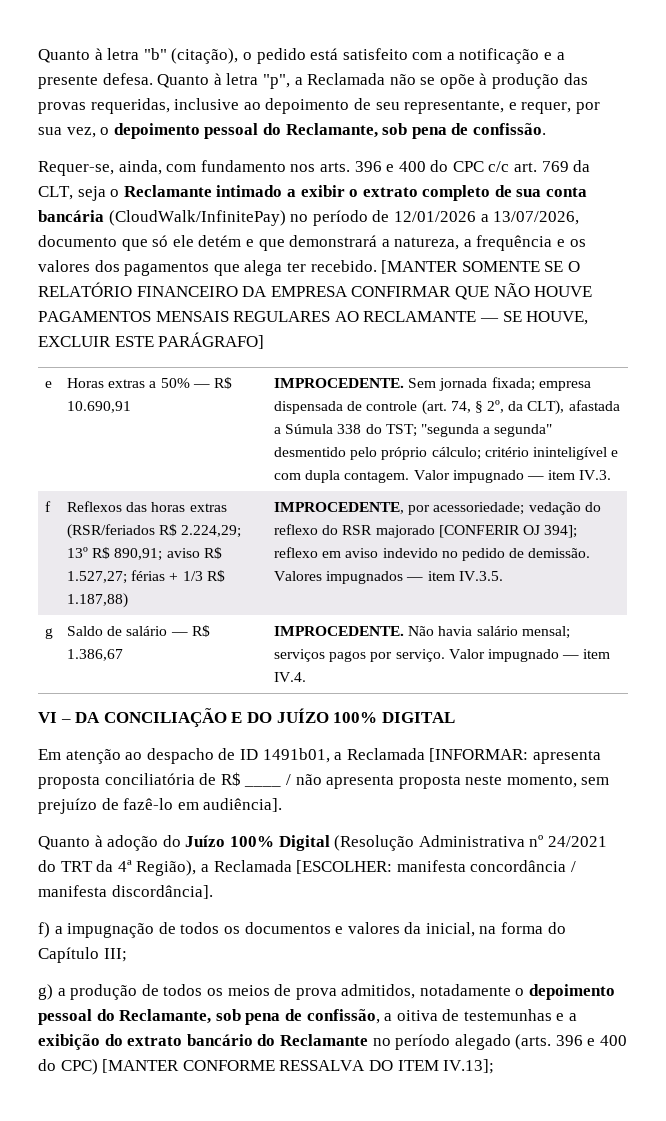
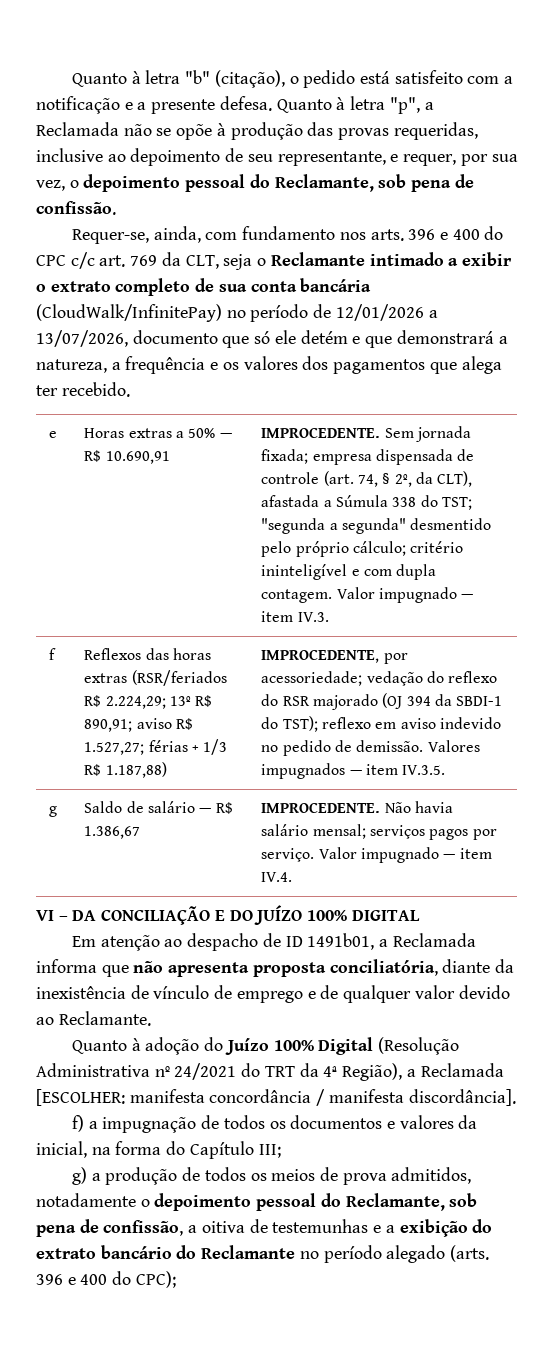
- [MANTER SOMENTE SE O RELATÓRIO FINANCEIRO DA EMPRESA CONFIRMAR QUE NÃO HOUVE PAGAMENTOS MENSAIS REGULARES AO RECLAMANTE — SE HOUVE, EXCLUIR ESTE PARÁGRAFO]
- IMPROCEDENTE, por acessoriedade; vedação do reflexo do RSR majorado [CONFERIR OJ 394]; reflexo em aviso indevido no pedido de demissão.
+ IMPROCEDENTE, por acessoriedade; vedação do reflexo do RSR majorado (OJ 394 da SBDI-1 do TST); reflexo em aviso indevido no pedido de demissão.
- Em atenção ao despacho de ID 1491b01, a Reclamada [INFORMAR: apresenta proposta conciliatória de R$ ____ / não apresenta proposta neste momento, sem prejuízo de fazê-lo em audiência].
+ Em atenção ao despacho de ID 1491b01, a Reclamada informa que não apresenta proposta conciliatória, diante da inexistência de vínculo de emprego e de qualquer valor devido ao Reclamante.
- g) a produção de todos os meios de prova admitidos, notadamente o depoimento pessoal do Reclamante, sob pena de confissão, a oitiva de testemunhas e a exibição do extrato bancário do Reclamante no período alegado (arts. 396 e 400 do CPC) [MANTER CONFORME RESSALVA DO ITEM IV.13];
+ g) a produção de todos os meios de prova admitidos, notadamente o depoimento pessoal do Reclamante, sob pena de confissão, a oitiva de testemunhas e a exibição do extrato bancário do Reclamante no período alegado (arts. 396 e 400 do CPC);

